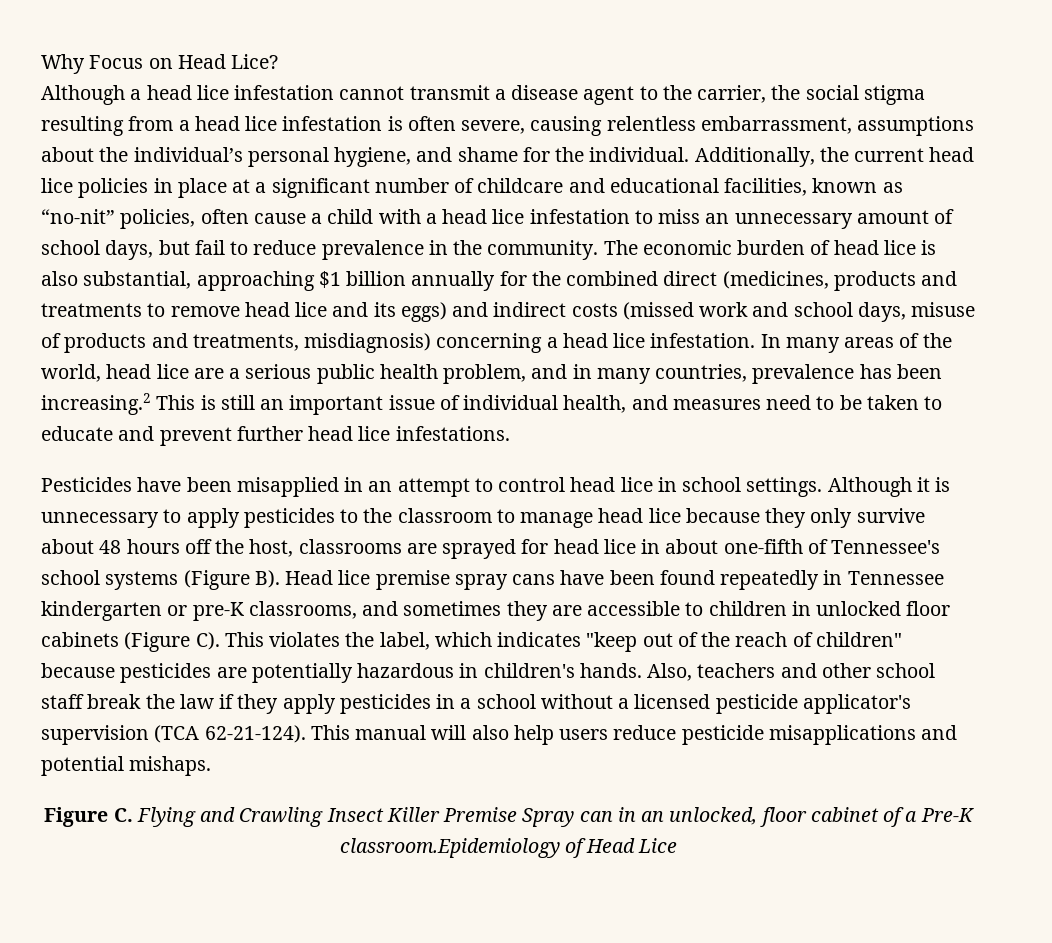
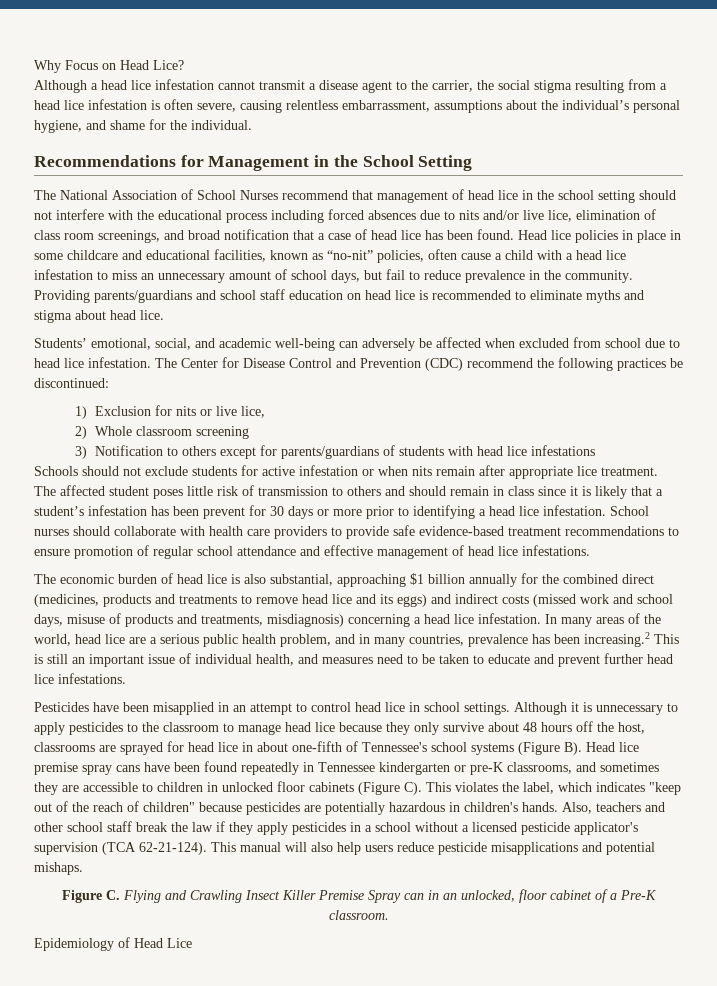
- Although a head lice infestation cannot transmit a disease agent to the carrier, the social stigma resulting from a head lice infestation is often severe, causing relentless embarrassment, assumptions about the individual’s personal hygiene, and shame for the individual. Additionally, the current head lice policies in place at a significant number of childcare and educational facilities, known as “no-nit” policies, often cause a child with a head lice infestation to miss an unnecessary amount of school days, but fail to reduce prevalence in the community. The economic burden of head lice is also substantial, approaching $1 billion annually for the combined direct (medicines, products and treatments to remove head lice and its eggs) and indirect costs (missed work and school days, misuse of products and treatments, misdiagnosis) concerning a head lice infestation.
+ Although a head lice infestation cannot transmit a disease agent to the carrier, the social stigma resulting from a head lice infestation is often severe, causing relentless embarrassment, assumptions about the individual’s personal hygiene, and shame for the individual.
+ Recommendations for Management in the School Setting
+ The National Association of School Nurses recommend that management of head lice in the school setting should not interfere with the educational process including forced absences due to nits and/or live lice, elimination of class room screenings, and broad notification that a case of head lice has been found. Head lice policies in place in some childcare and educational facilities, known as “no-nit” policies, often cause a child with a head lice infestation to miss an unnecessary amount of school days, but fail to reduce prevalence in the community. Providing parents/guardians and school staff education on head lice is recommended to eliminate myths and stigma about head lice.
+ Students’ emotional, social, and academic well-being can adversely be affected when excluded from school due to head lice infestation. The Center for Disease Control and Prevention (CDC) recommend the following practices be discontinued:
+ 1) Exclusion for nits or live lice,
+ 2) Whole classroom screening
+ 3) Notification to others except for parents/guardians of students with head lice infestations
+ Schools should not exclude students for active infestation or when nits remain after appropriate lice treatment. The affected student poses little risk of transmission to others and should remain in class since it is likely that a student’s infestation has been prevent for 30 days or more prior to identifying a head lice infestation. School nurses should collaborate with health care providers to provide safe evidence-based treatment recommendations to ensure promotion of regular school attendance and effective management of head lice infestations.
+ The economic burden of head lice is also substantial, approaching $1 billion annually for the combined direct (medicines, products and treatments to remove head lice and its eggs) and indirect costs (missed work and school days, misuse of products and treatments, misdiagnosis) concerning a head lice infestation.
- Figure C. Flying and Crawling Insect Killer Premise Spray can in an unlocked, floor cabinet of a Pre-K classroom.Epidemiology of Head Lice
+ Figure C. Flying and Crawling Insect Killer Premise Spray can in an unlocked, floor cabinet of a Pre-K classroom.
+ Epidemiology of Head Lice

